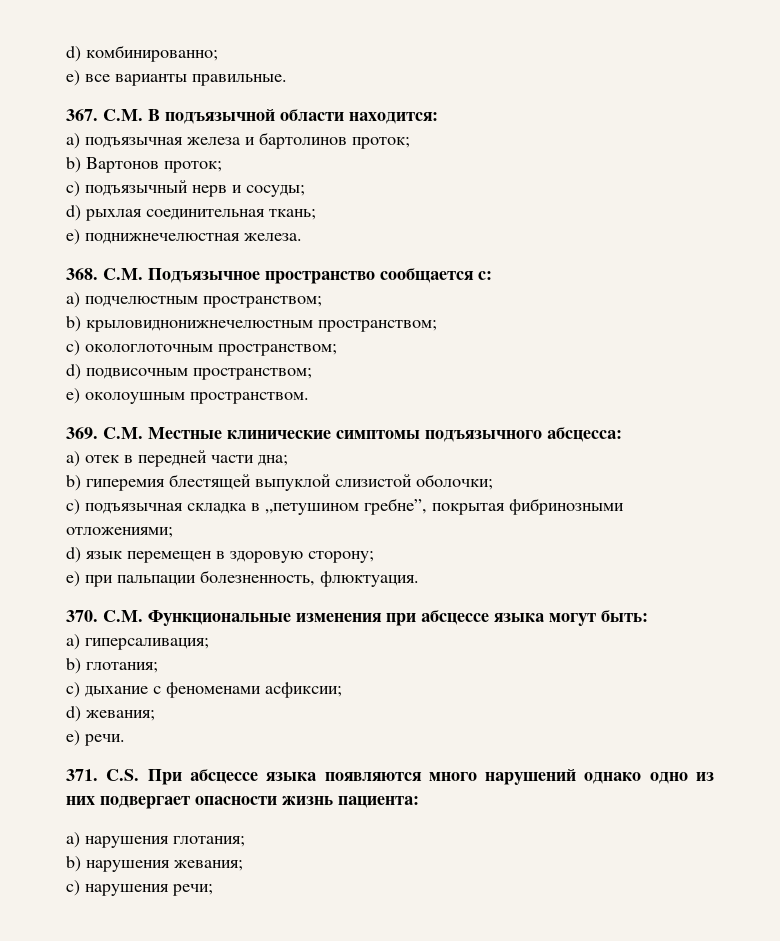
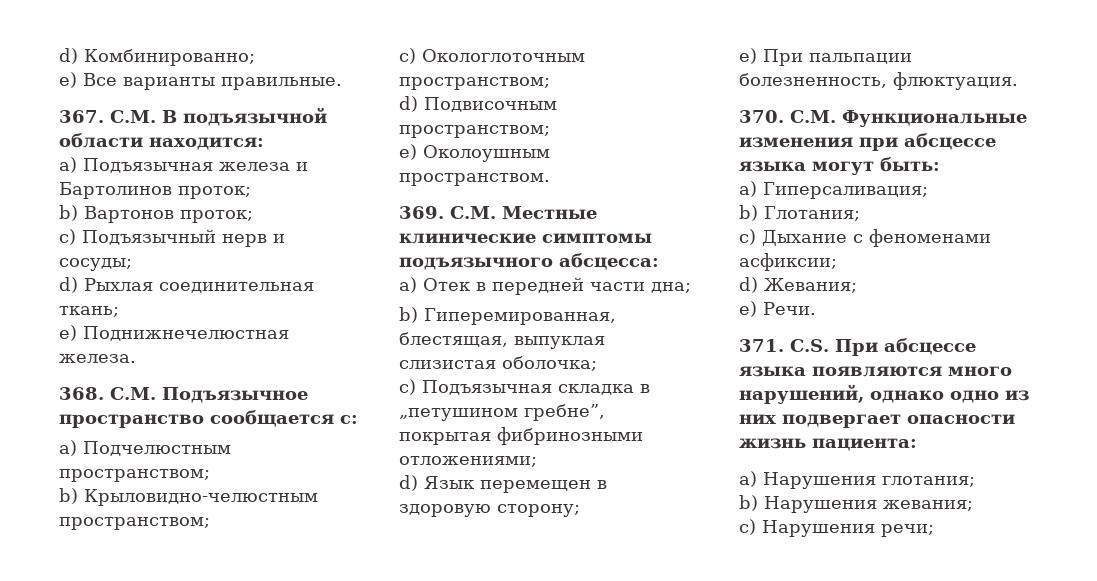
- d) комбинированно;
- e) все варианты правильные.
+ d) Комбинированно;
+ e) Все варианты правильные.
- a) подъязычная железа и бартолинов проток;
+ a) Подъязычная железа и Бартолинов проток;
- c) подъязычный нерв и сосуды;
+ c) Подъязычный нерв и сосуды;
- d) рыхлая соединительная ткань;
+ d) Рыхлая соединительная ткань;
- e) поднижнечелюстная железа.
+ e) Поднижнечелюстная железа.
- a) подчелюстным пространством;
+ a) Подчелюстным пространством;
- b) крыловиднонижнечелюстным пространством;
+ b) Крыловидно-челюстным пространством;
- c) окологлоточным пространством;
+ c) Окологлоточным пространством;
- d) подвисочным пространством;
+ d) Подвисочным пространством;
- e) околоушным пространством.
+ e) Околоушным пространством.
- a) отек в передней части дна;
+ a) Отек в передней части дна;
- b) гиперемия блестящей выпуклой слизистой оболочки;
- c) подъязычная складка в „петушином гребне”, покрытая фибринозными отложениями;
+ b) Гиперемированная, блестящая, выпуклая слизистая оболочка;
+ c) Подъязычная складка в „петушином гребне”, покрытая фибринозными отложениями;
- d) язык перемещен в здоровую сторону;
+ d) Язык перемещен в здоровую сторону;
- e) при пальпации болезненность, флюктуация.
+ e) При пальпации болезненность, флюктуация.
- a) гиперсаливация;
- b) глотания;
- c) дыхание с феноменами асфиксии;
+ a) Гиперсаливация;
+ b) Глотания;
+ c) Дыхание с феноменами асфиксии;
- d) жевания;
- e) речи.
+ d) Жевания;
+ e) Речи.
- 371. C.S. При абсцессе языка появляются много нарушений однако одно из них подвергает опасности жизнь пациента:
+ 371. C.S. При абсцессе языка появляются много нарушений, однако одно из них подвергает опасности жизнь пациента:
- a) нарушения глотания;
+ a) Нарушения глотания;
- b) нарушения жевания;
+ b) Нарушения жевания;
- c) нарушения речи;
+ c) Нарушения речи;

